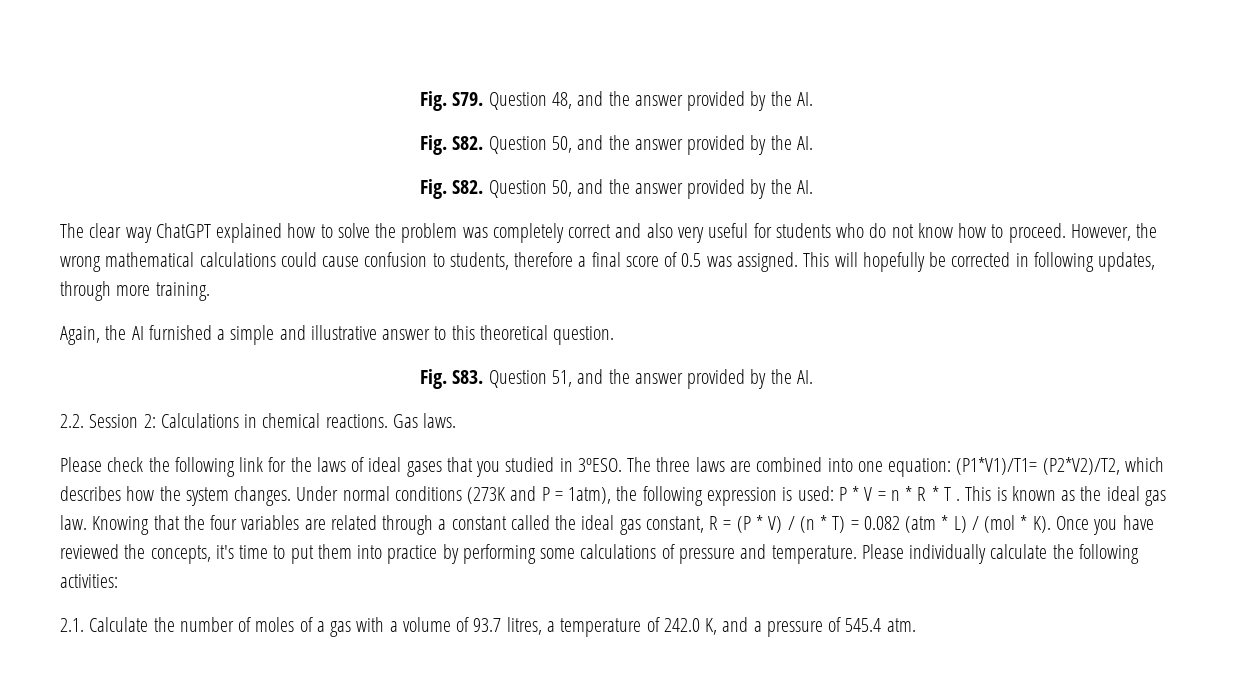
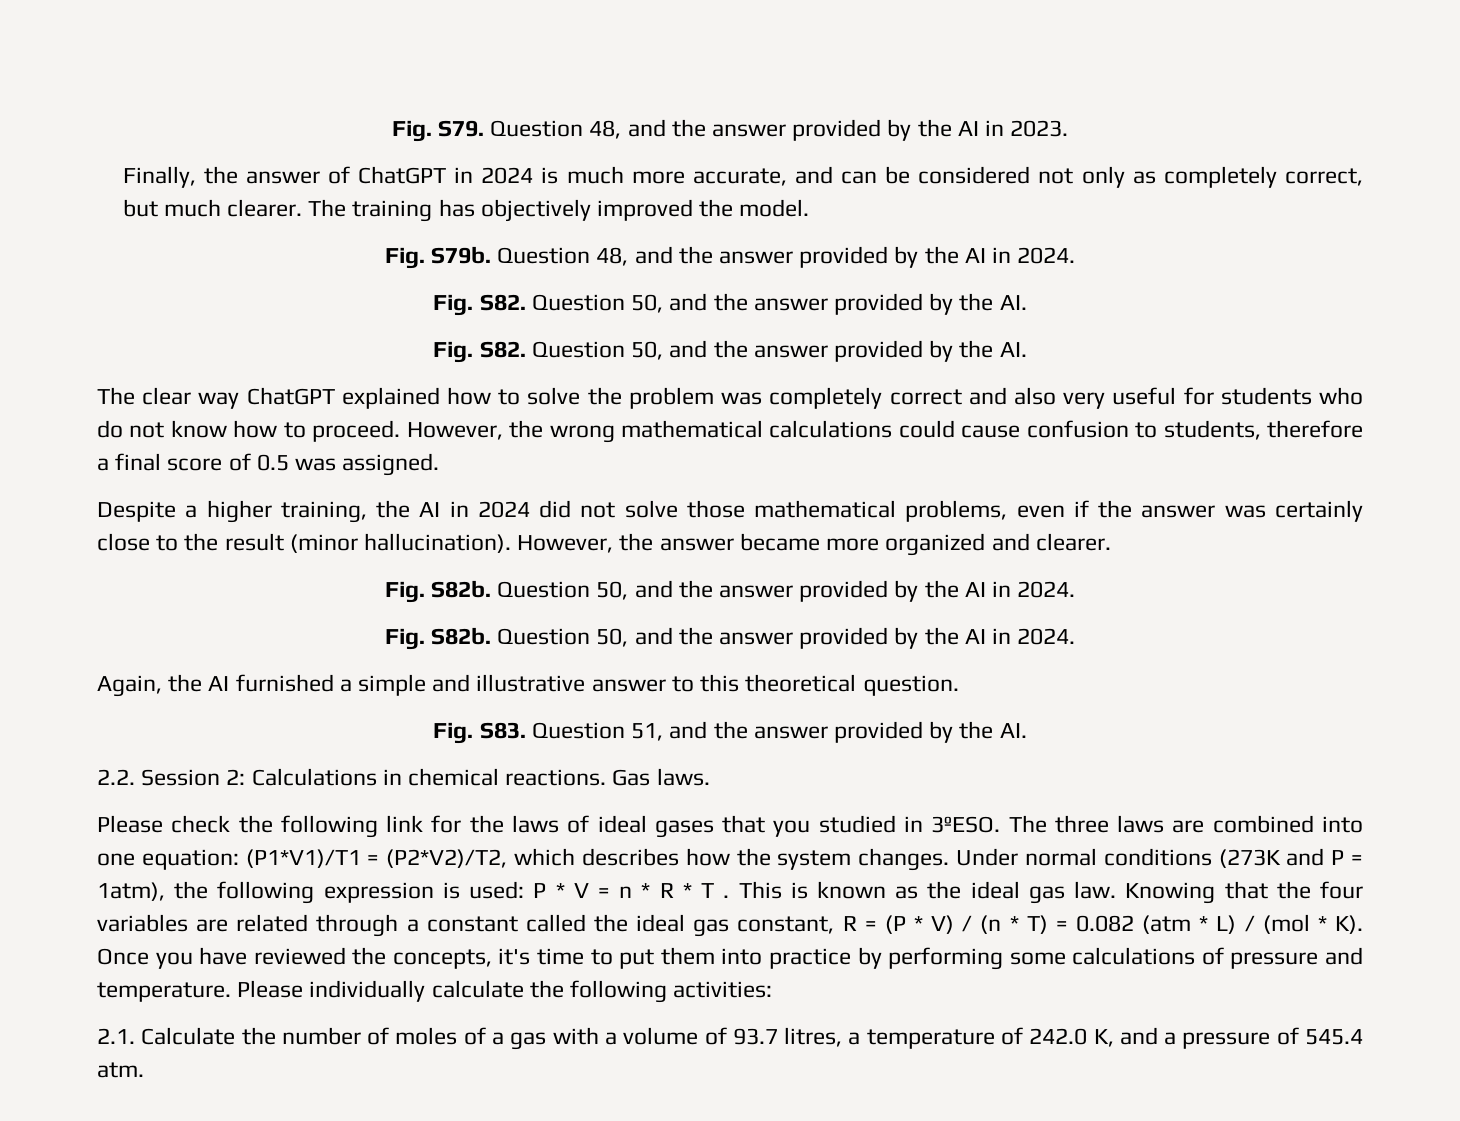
- Fig. S79. Question 48, and the answer provided by the AI.
+ Fig. S79. Question 48, and the answer provided by the AI in 2023.
+ Finally, the answer of ChatGPT in 2024 is much more accurate, and can be considered not only as completely correct, but much clearer. The training has objectively improved the model.
+ Fig. S79b. Question 48, and the answer provided by the AI in 2024.
- However, the wrong mathematical calculations could cause confusion to students, therefore a final score of 0.5 was assigned. This will hopefully be corrected in following updates, through more training.
+ However, the wrong mathematical calculations could cause confusion to students, therefore a final score of 0.5 was assigned.
+ Despite a higher training, the AI in 2024 did not solve those mathematical problems, even if the answer was certainly close to the result (minor hallucination). However, the answer became more organized and clearer.
+ Fig. S82b. Question 50, and the answer provided by the AI in 2024.
+ Fig. S82b. Question 50, and the answer provided by the AI in 2024.
- The three laws are combined into one equation: (P1*V1)/T1= (P2*V2)/T2, which describes how the system changes.
+ The three laws are combined into one equation: (P1*V1)/T1 = (P2*V2)/T2, which describes how the system changes.

